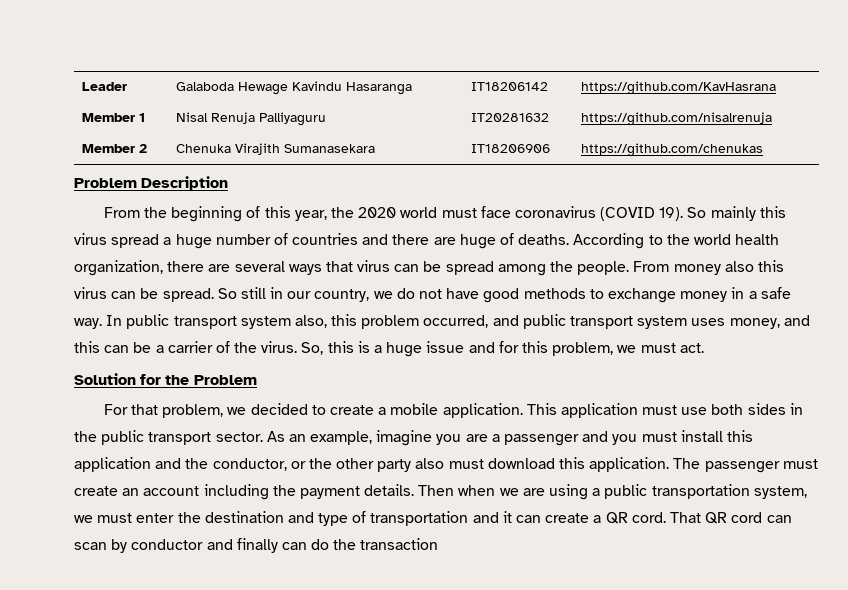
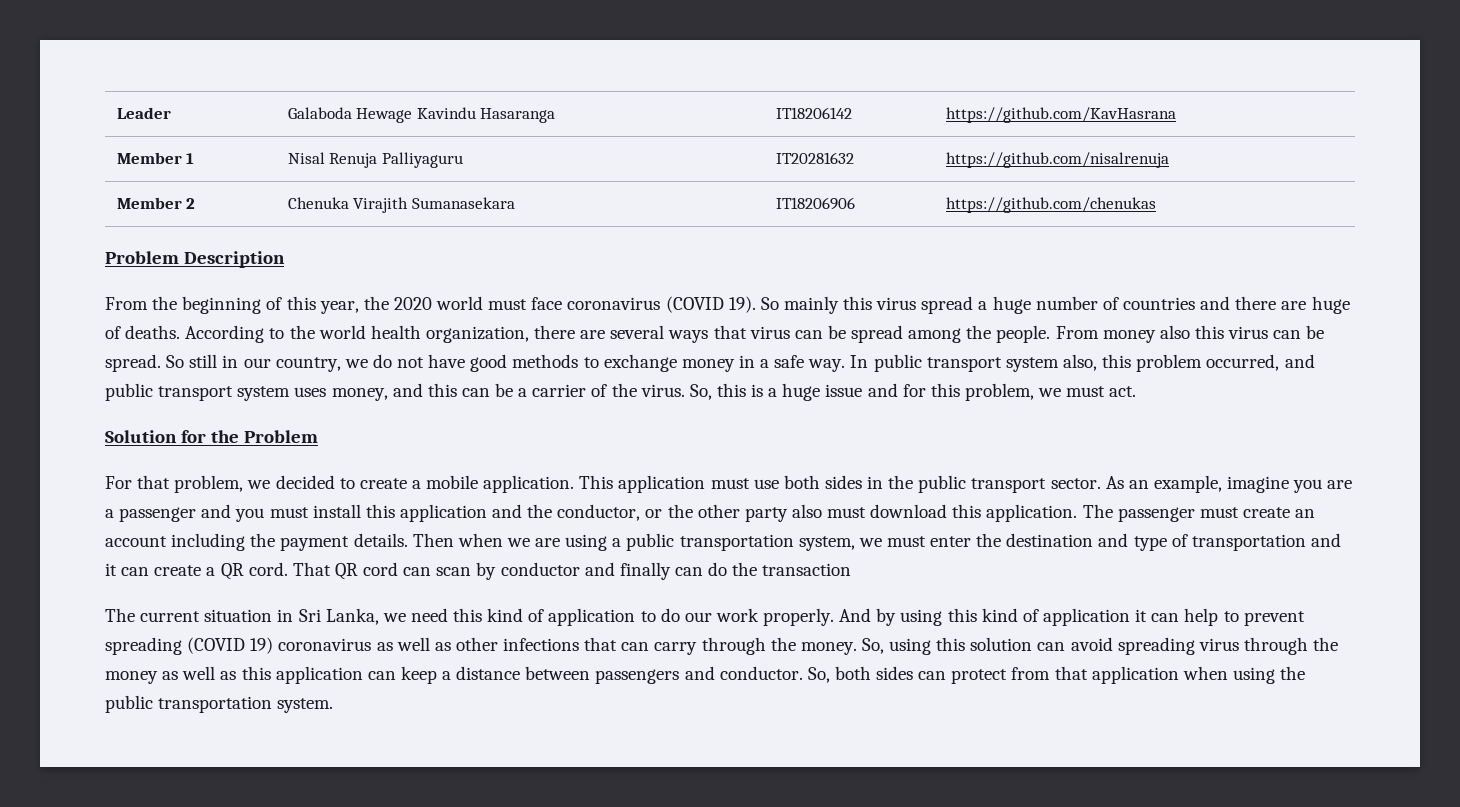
+ The current situation in Sri Lanka, we need this kind of application to do our work properly. And by using this kind of application it can help to prevent spreading (COVID 19) coronavirus as well as other infections that can carry through the money. So, using this solution can avoid spreading virus through the money as well as this application can keep a distance between passengers and conductor. So, both sides can protect from that application when using the public transportation system.

